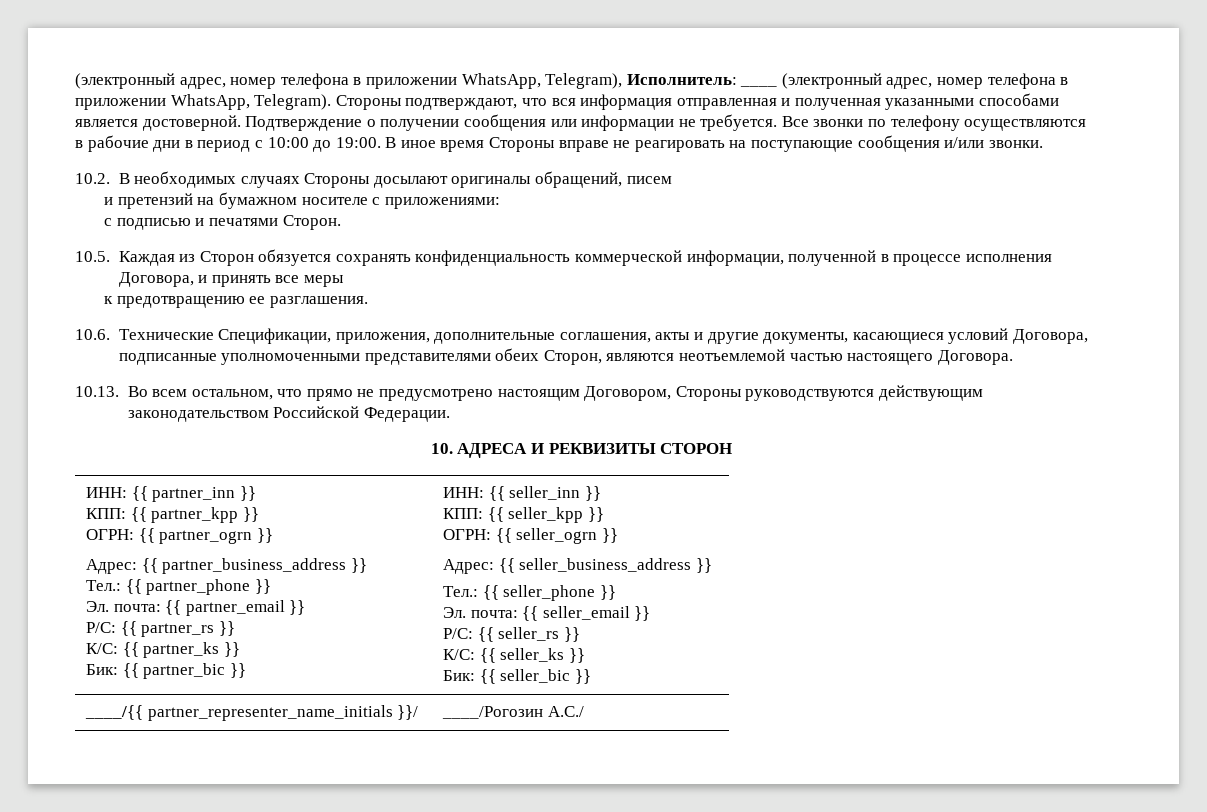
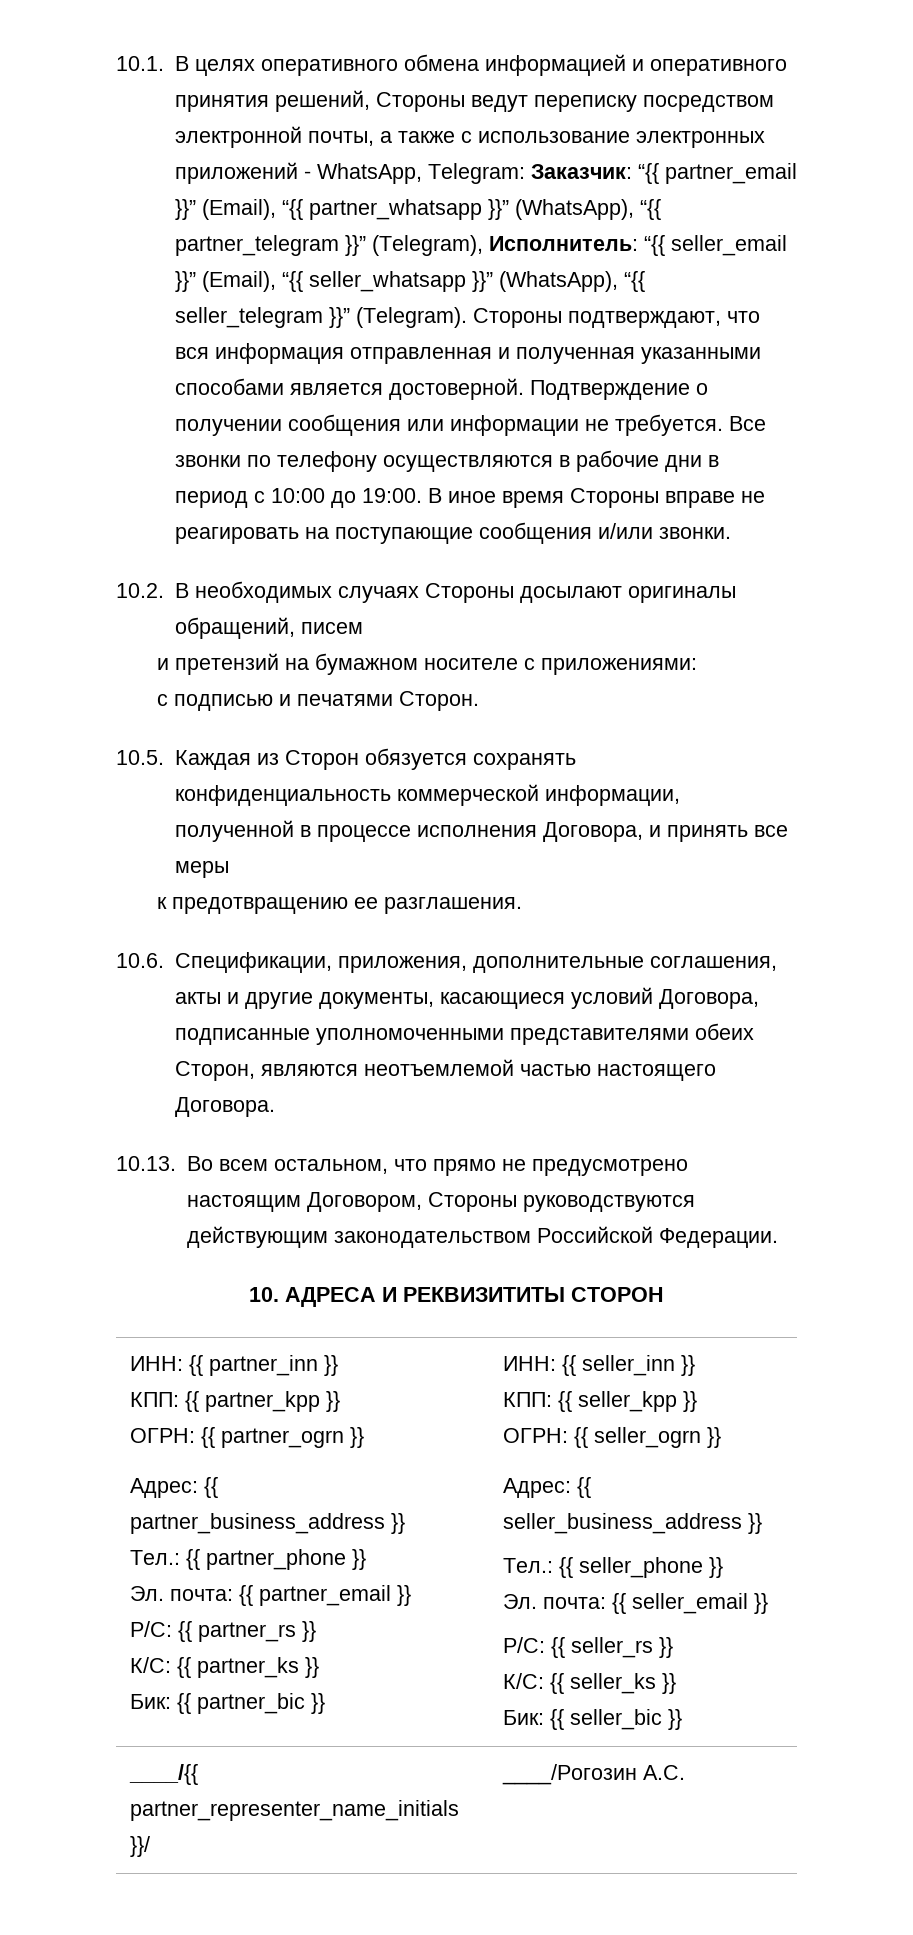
- (электронный адрес, номер телефона в приложении WhatsApp, Telegram), Исполнитель: ____ (электронный адрес, номер телефона в приложении WhatsApp, Telegram).
+ 10.1. В целях оперативного обмена информацией и оперативного принятия решений, Стороны ведут переписку посредством электронной почты, а также с использование электронных приложений - WhatsApp, Telegram: Заказчик: “{{ partner_email }}” (Email), “{{ partner_whatsapp }}” (WhatsApp), “{{ partner_telegram }}” (Telegram), Исполнитель: “{{ seller_email }}” (Email), “{{ seller_whatsapp }}” (WhatsApp), “{{ seller_telegram }}” (Telegram).
- 10.6. Технические Спецификации, приложения, дополнительные соглашения, акты и другие документы, касающиеся условий Договора, подписанные уполномоченными представителями обеих Сторон, являются неотъемлемой частью настоящего Договора.
+ 10.6. Спецификации, приложения, дополнительные соглашения, акты и другие документы, касающиеся условий Договора, подписанные уполномоченными представителями обеих Сторон, являются неотъемлемой частью настоящего Договора.
- 10. АДРЕСА И РЕКВИЗИТЫ СТОРОН
+ 10. АДРЕСА И РЕКВИЗИТИТЫ СТОРОН
- ____/{{ partner_representer_name_initials }}/ | ____/Рогозин А.С./
+ ____/{{ partner_representer_name_initials }}/ | ____/Рогозин А.С.

